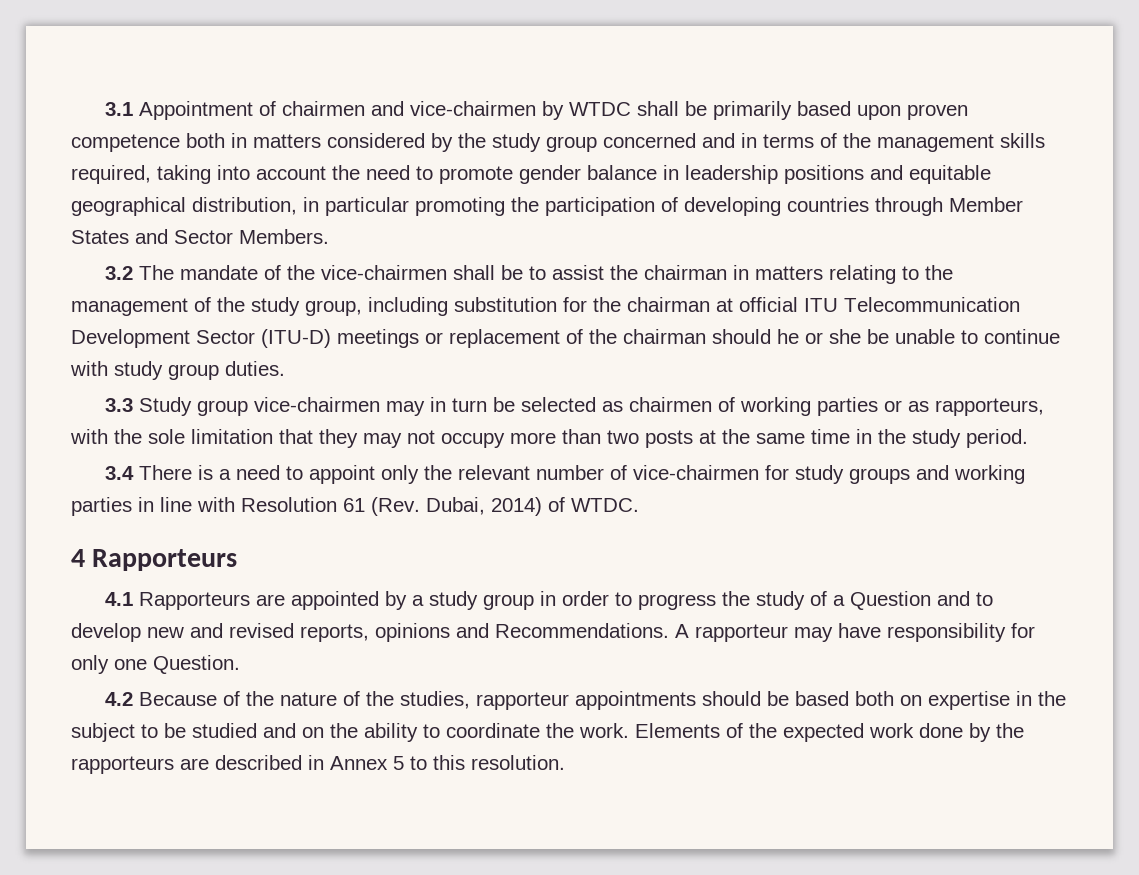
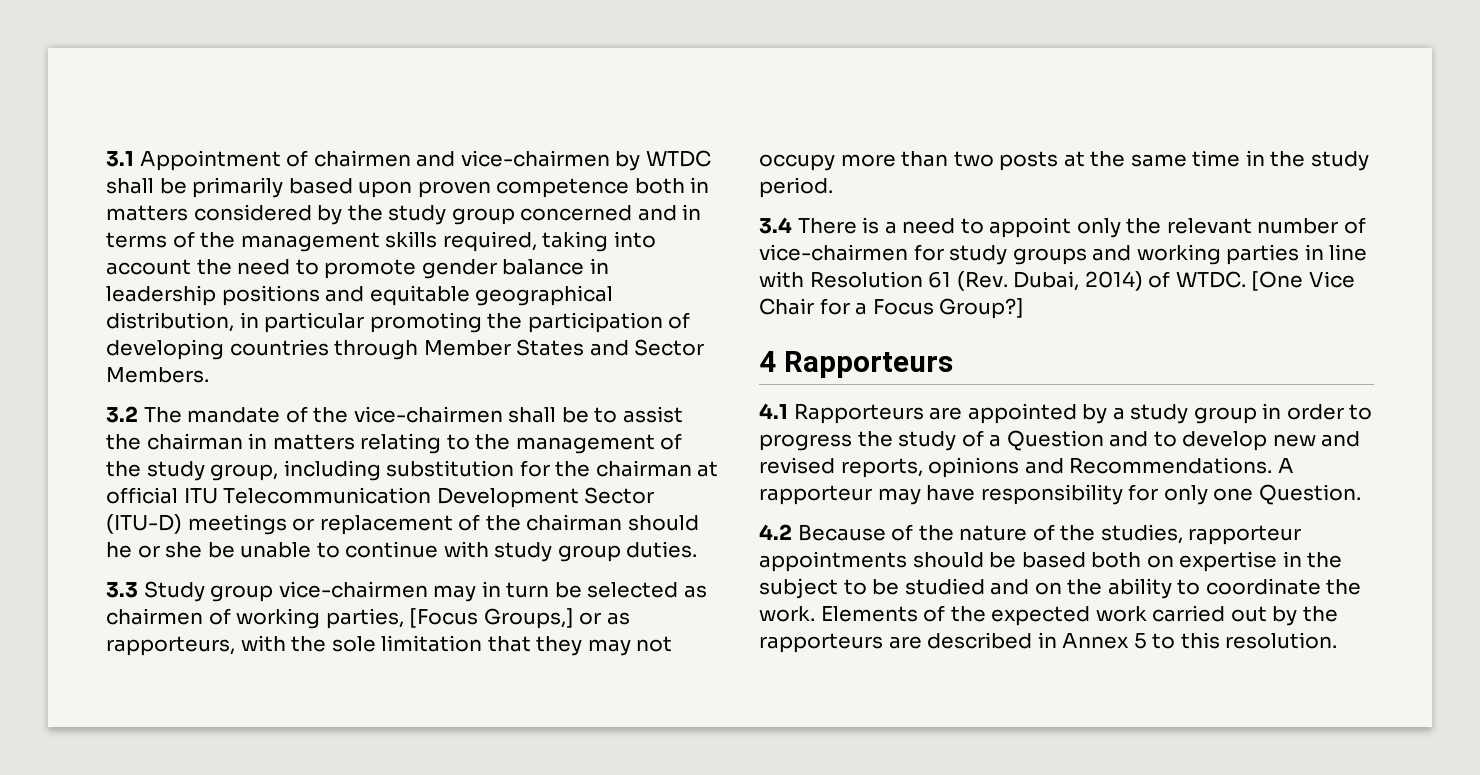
- 3.3 Study group vice-chairmen may in turn be selected as chairmen of working parties or as rapporteurs, with the sole limitation that they may not occupy more than two posts at the same time in the study period.
+ 3.3 Study group vice-chairmen may in turn be selected as chairmen of working parties, [Focus Groups,] or as rapporteurs, with the sole limitation that they may not occupy more than two posts at the same time in the study period.
+ [One Vice Chair for a Focus Group?]
- Elements of the expected work done by the rapporteurs are described in Annex 5 to this resolution.
+ Elements of the expected work carried out by the rapporteurs are described in Annex 5 to this resolution.

